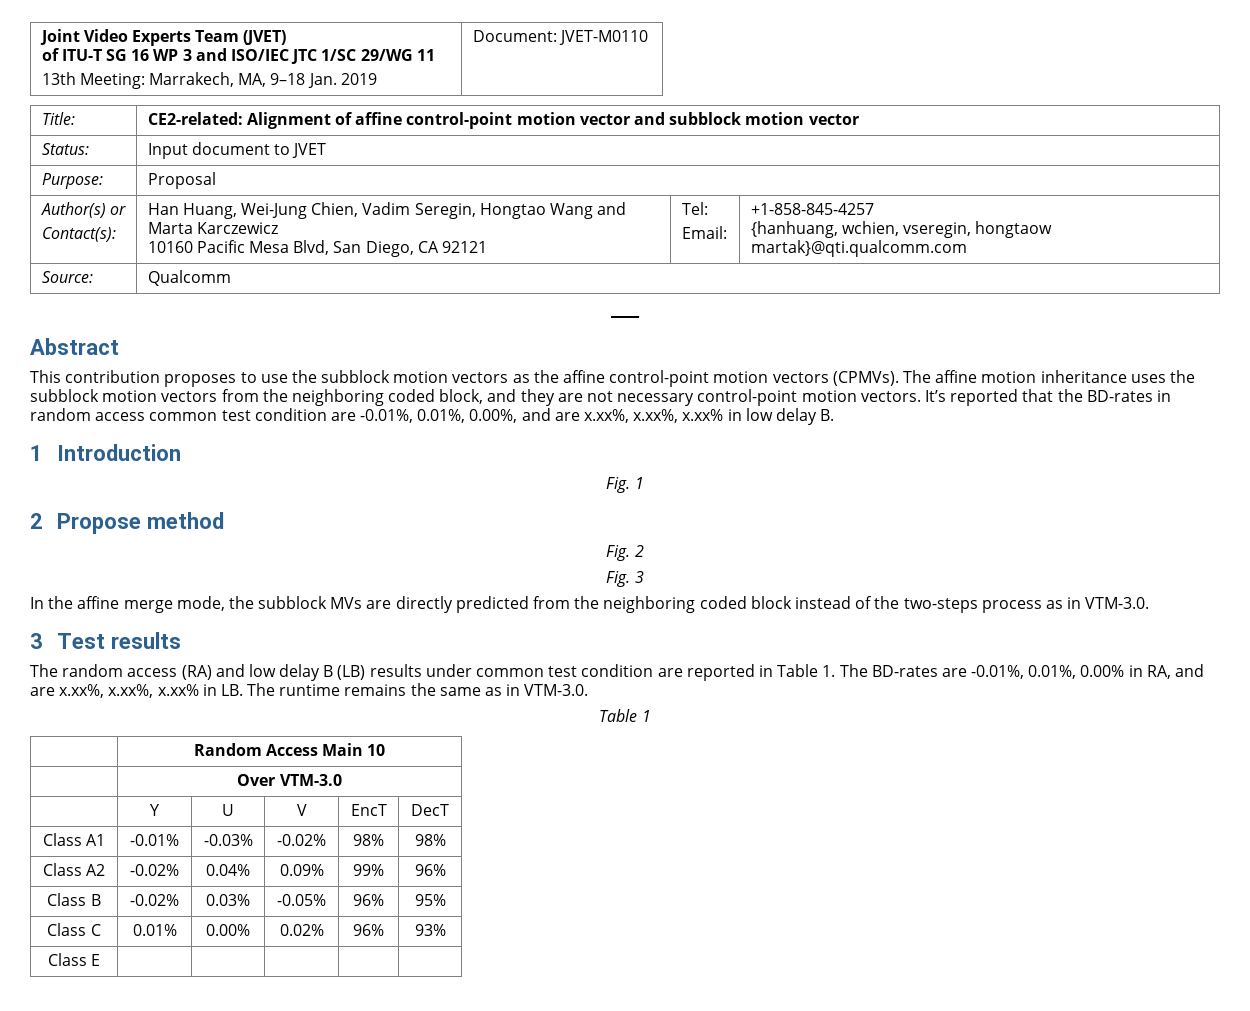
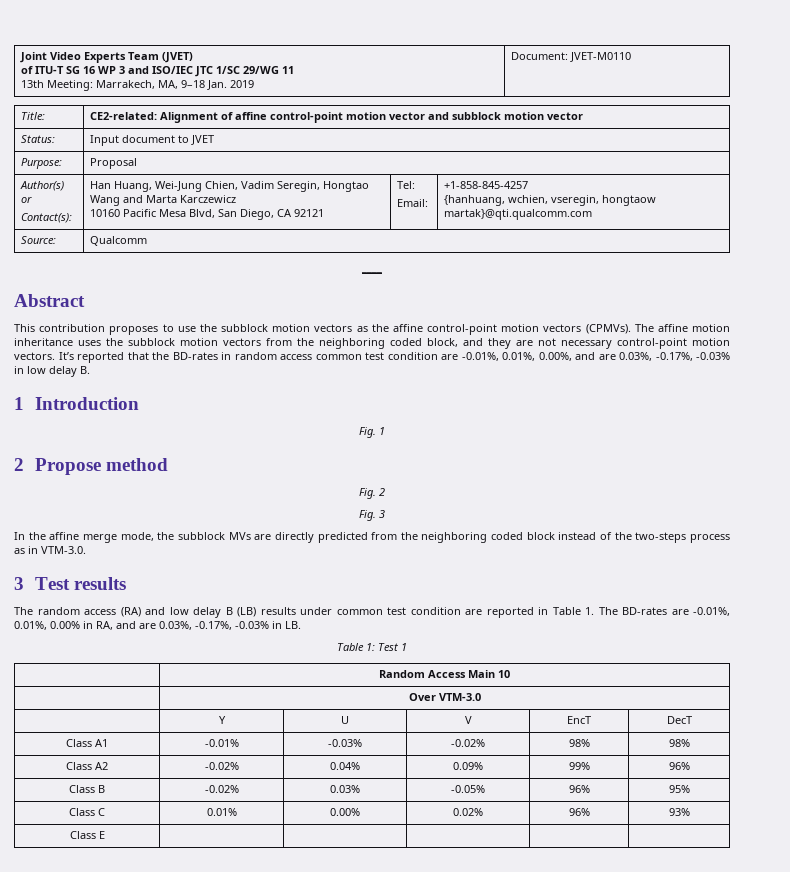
- It’s reported that the BD-rates in random access common test condition are -0.01%, 0.01%, 0.00%, and are x.xx%, x.xx%, x.xx% in low delay B.
+ It’s reported that the BD-rates in random access common test condition are -0.01%, 0.01%, 0.00%, and are 0.03%, -0.17%, -0.03% in low delay B.
- The random access (RA) and low delay B (LB) results under common test condition are reported in Table 1. The BD-rates are -0.01%, 0.01%, 0.00% in RA, and are x.xx%, x.xx%, x.xx% in LB. The runtime remains the same as in VTM-3.0.
- Table 1
+ The random access (RA) and low delay B (LB) results under common test condition are reported in Table 1. The BD-rates are -0.01%, 0.01%, 0.00% in RA, and are 0.03%, -0.17%, -0.03% in LB.
+ Table 1: Test 1

